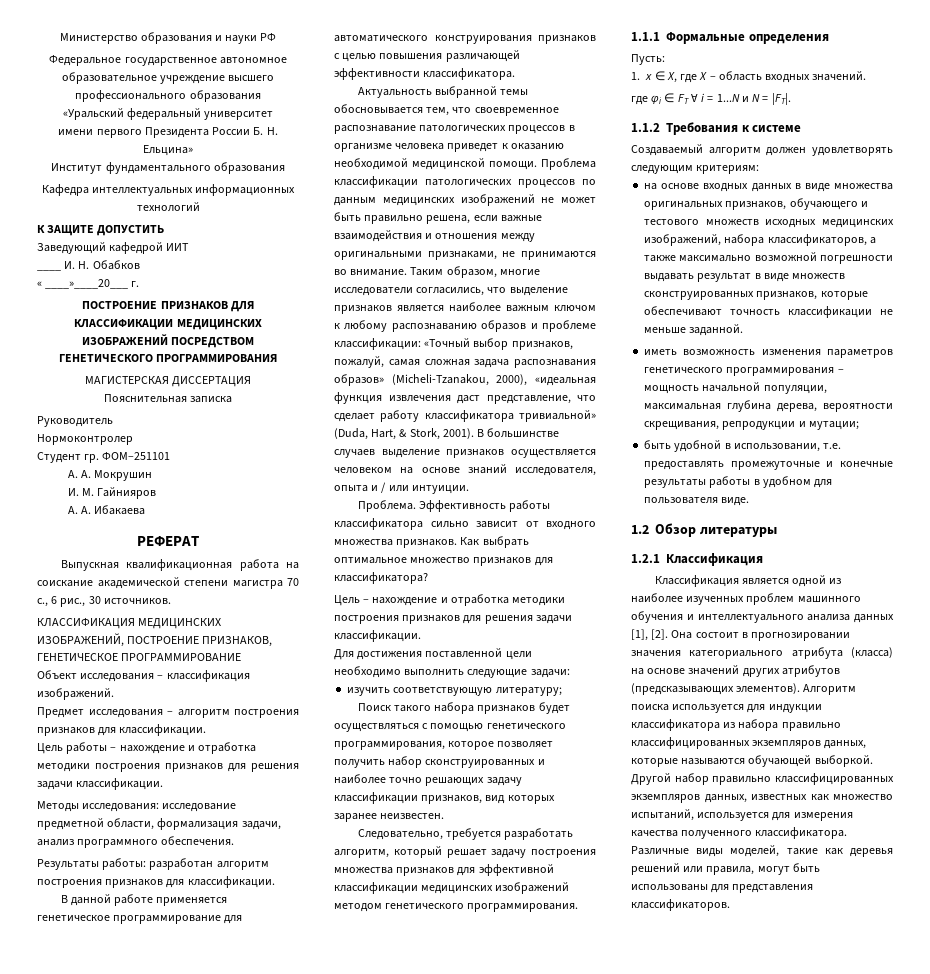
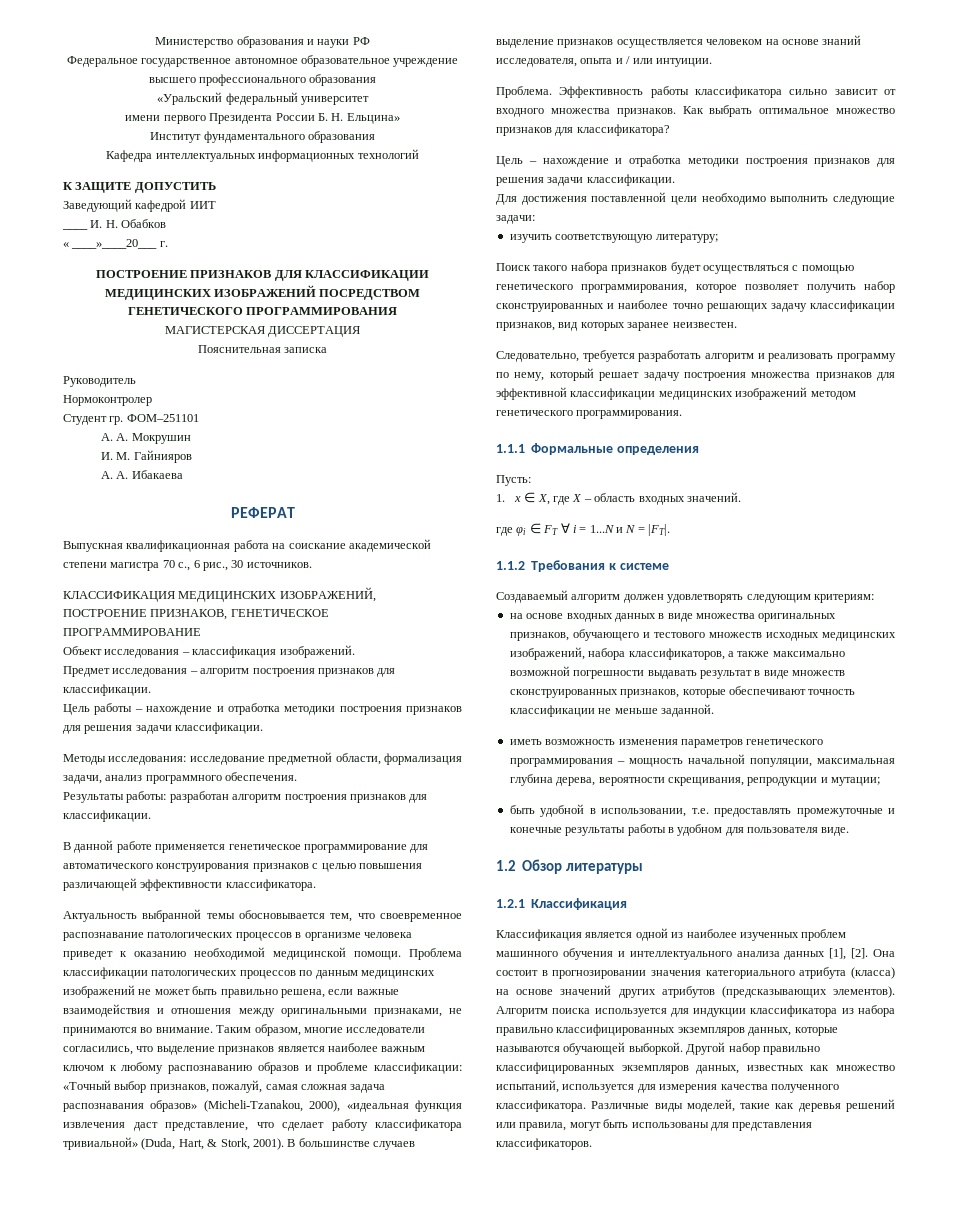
- Следовательно, требуется разработать алгоритм, который решает задачу построения множества признаков для эффективной классификации медицинских изображений методом генетического программирования.
+ Следовательно, требуется разработать алгоритм и реализовать программу по нему, который решает задачу построения множества признаков для эффективной классификации медицинских изображений методом генетического программирования.

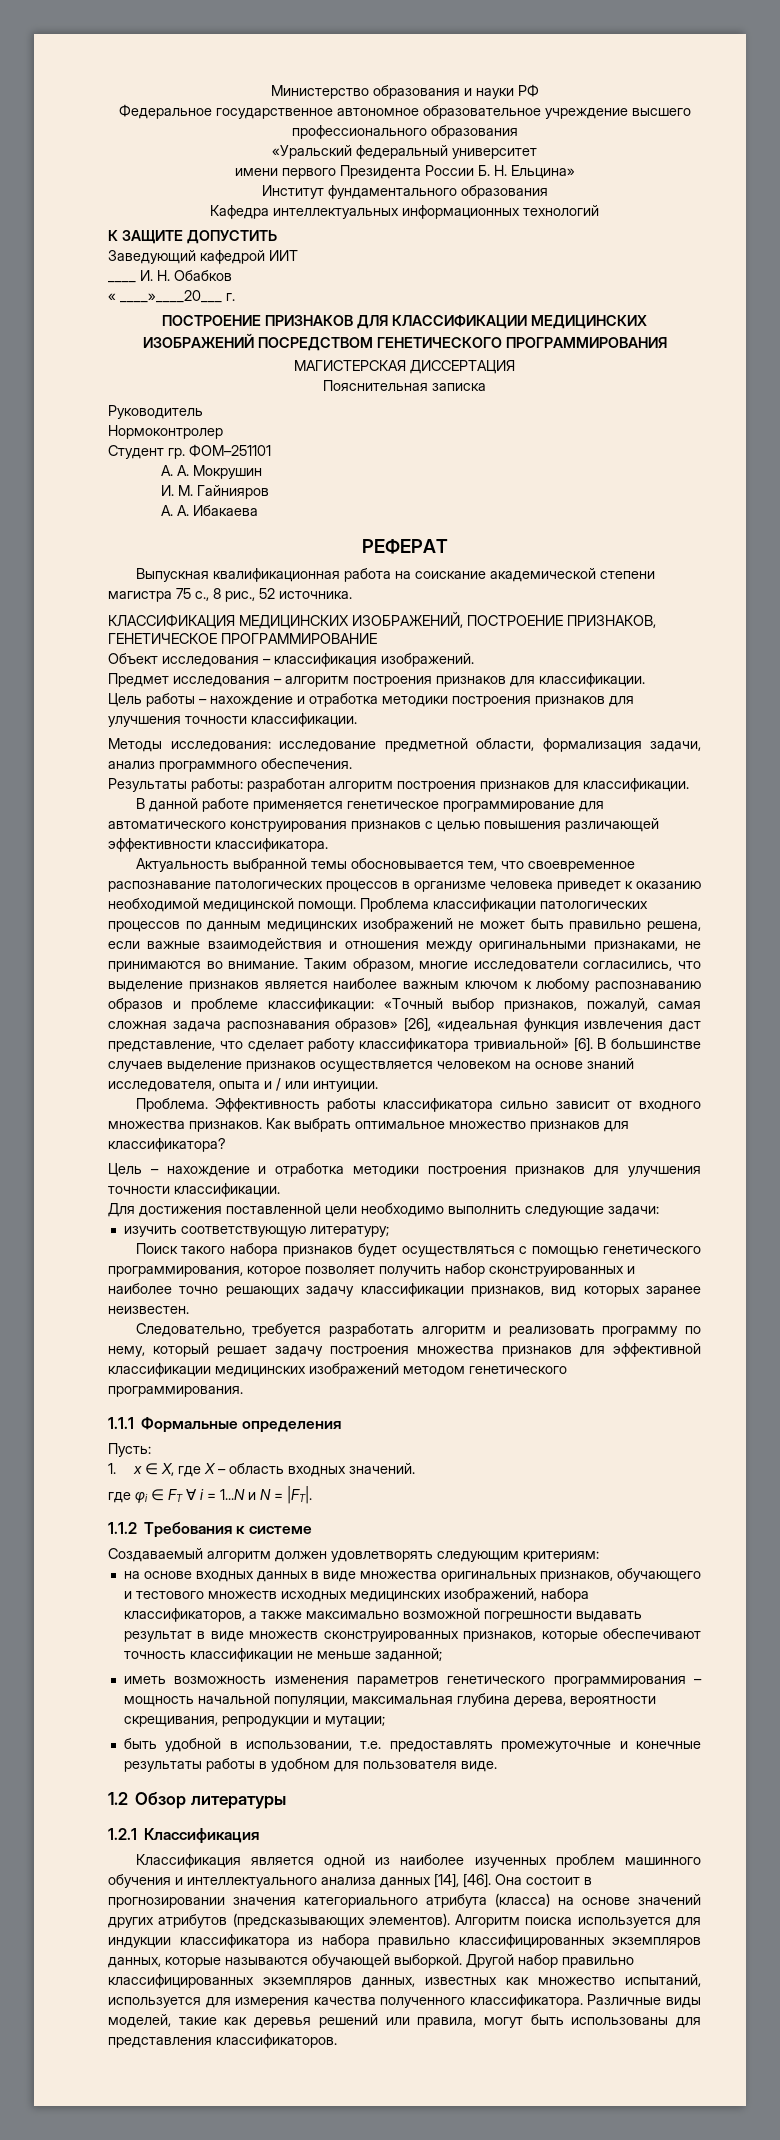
- Выпускная квалификационная работа на соискание академической степени магистра 70 с., 6 рис., 30 источников.
+ Выпускная квалификационная работа на соискание академической степени магистра 75 с., 8 рис., 52 источника.
- Цель работы – нахождение и отработка методики построения признаков для решения задачи классификации.
+ Цель работы – нахождение и отработка методики построения признаков для улучшения точности классификации.
- Таким образом, многие исследователи согласились, что выделение признаков является наиболее важным ключом к любому распознаванию образов и проблеме классификации: «Точный выбор признаков, пожалуй, самая сложная задача распознавания образов» (Micheli-Tzanakou, 2000), «идеальная функция извлечения даст представление, что сделает работу классификатора тривиальной» (Duda, Hart, & Stork, 2001).
+ Таким образом, многие исследователи согласились, что выделение признаков является наиболее важным ключом к любому распознаванию образов и проблеме классификации: «Точный выбор признаков, пожалуй, самая сложная задача распознавания образов» [26], «идеальная функция извлечения даст представление, что сделает работу классификатора тривиальной» [6].
- Цель – нахождение и отработка методики построения признаков для решения задачи классификации.
+ Цель – нахождение и отработка методики построения признаков для улучшения точности классификации.
- на основе входных данных в виде множества оригинальных признаков, обучающего и тестового множеств исходных медицинских изображений, набора классификаторов, а также максимально возможной погрешности выдавать результат в виде множеств сконструированных признаков, которые обеспечивают точность классификации не меньше заданной.
+ на основе входных данных в виде множества оригинальных признаков, обучающего и тестового множеств исходных медицинских изображений, набора классификаторов, а также максимально возможной погрешности выдавать результат в виде множеств сконструированных признаков, которые обеспечивают точность классификации не меньше заданной;
- Классификация является одной из наиболее изученных проблем машинного обучения и интеллектуального анализа данных [1], [2].
+ Классификация является одной из наиболее изученных проблем машинного обучения и интеллектуального анализа данных [14], [46].

